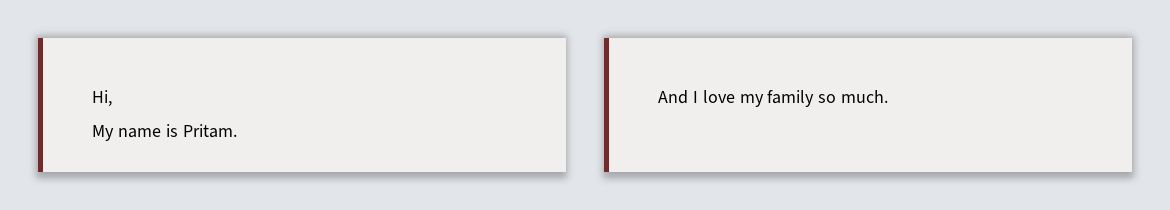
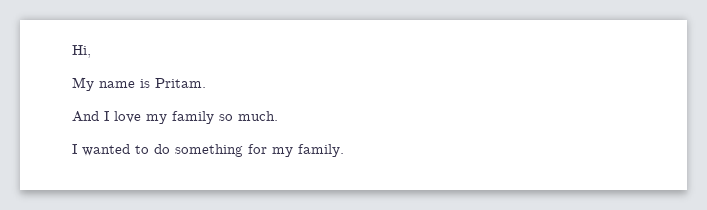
+ I wanted to do something for my family.

